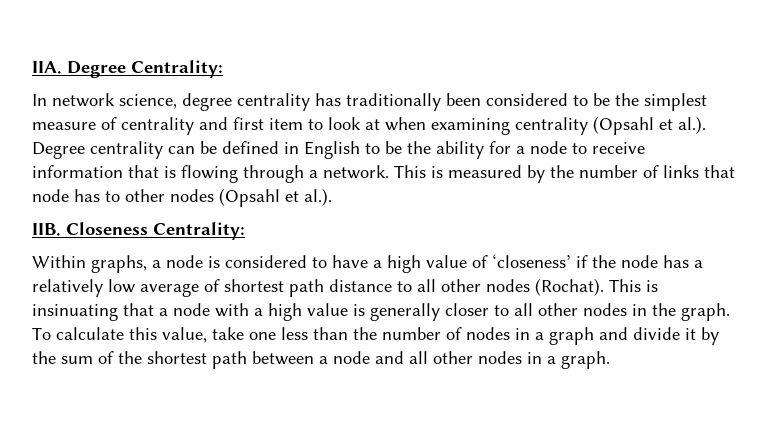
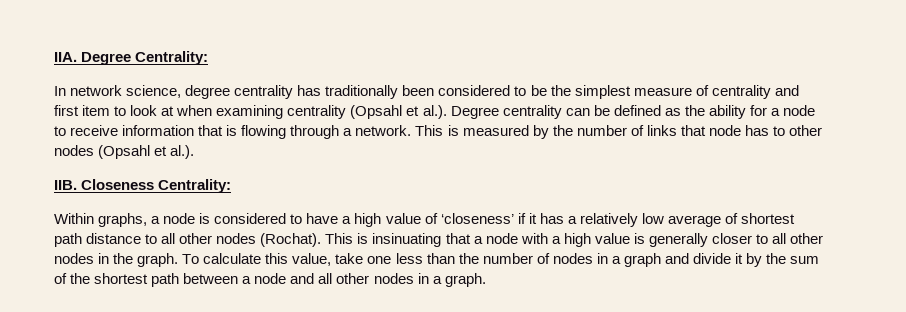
- In network science, degree centrality has traditionally been considered to be the simplest measure of centrality and first item to look at when examining centrality (Opsahl et al.). Degree centrality can be defined in English to be the ability for a node to receive information that is flowing through a network.
+ In network science, degree centrality has traditionally been considered to be the simplest measure of centrality and first item to look at when examining centrality (Opsahl et al.). Degree centrality can be defined as the ability for a node to receive information that is flowing through a network.
- Within graphs, a node is considered to have a high value of ‘closeness’ if the node has a relatively low average of shortest path distance to all other nodes (Rochat).
+ Within graphs, a node is considered to have a high value of ‘closeness’ if it has a relatively low average of shortest path distance to all other nodes (Rochat).

